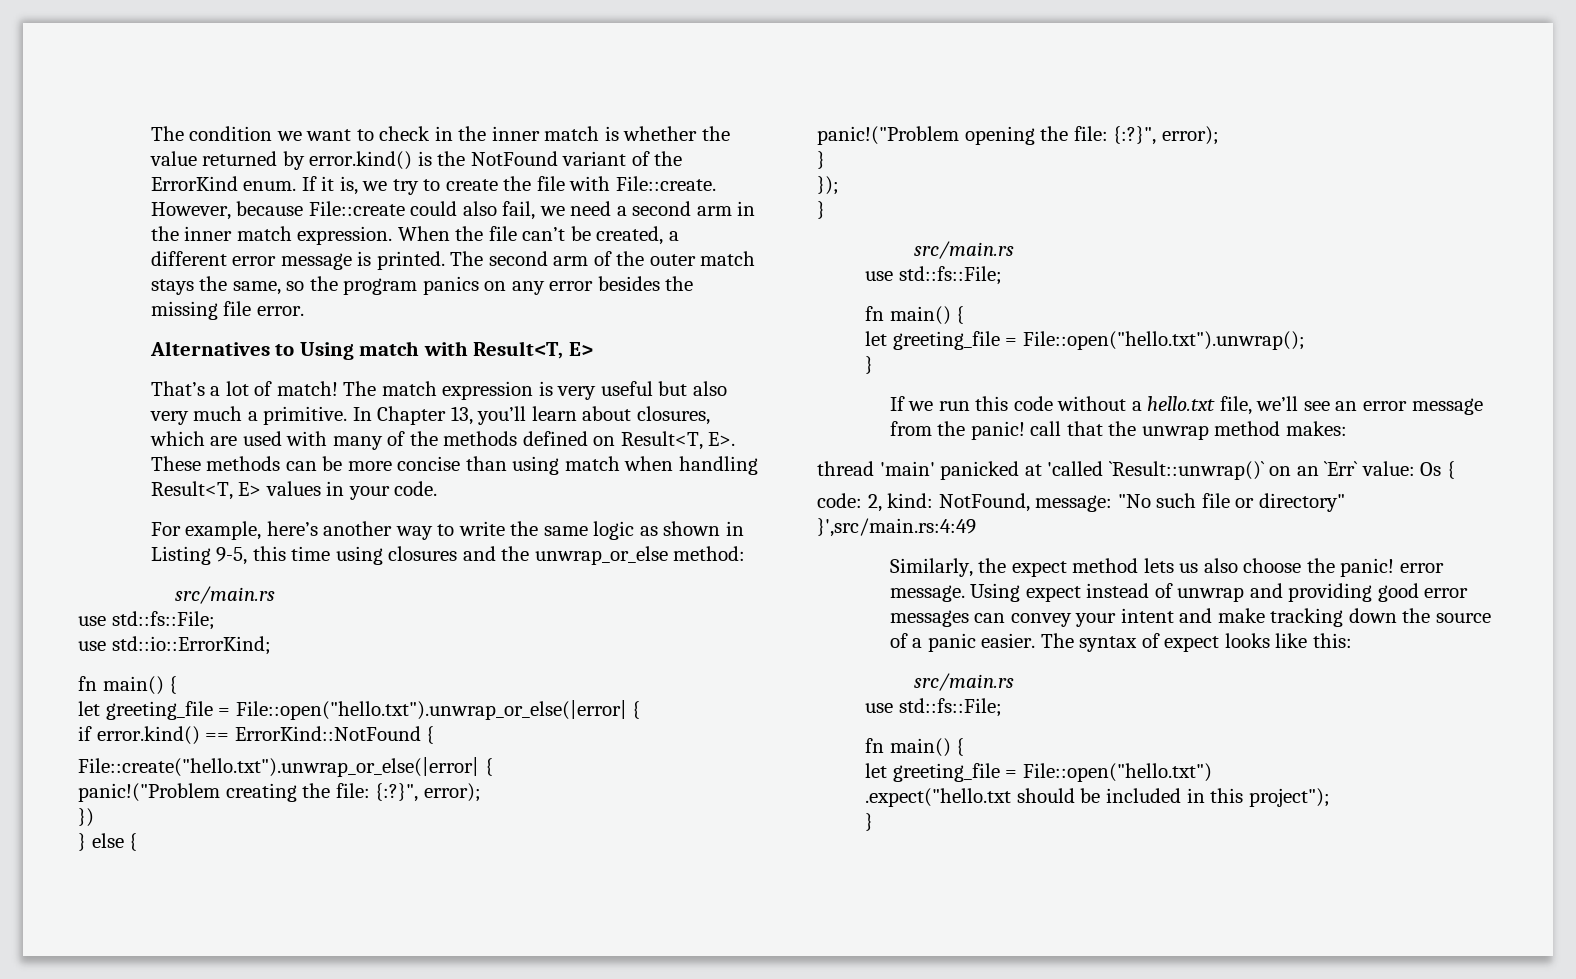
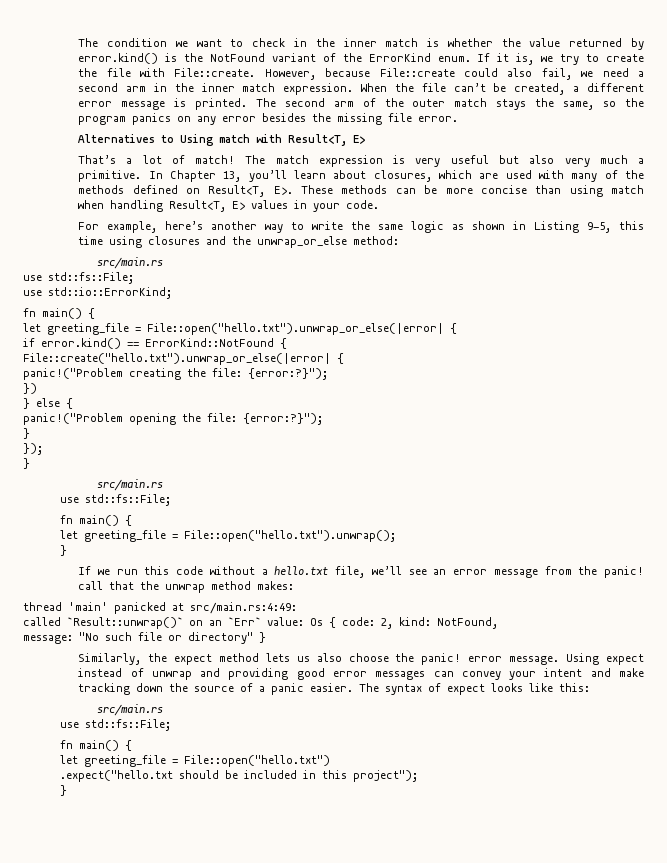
- panic!("Problem creating the file: {:?}", error);
+ panic!("Problem creating the file: {error:?}");
- panic!("Problem opening the file: {:?}", error);
+ panic!("Problem opening the file: {error:?}");
- thread 'main' panicked at 'called `Result::unwrap()` on an `Err` value: Os {
- code: 2, kind: NotFound, message: "No such file or directory" }',src/main.rs:4:49
+ thread 'main' panicked at src/main.rs:4:49:
+ called `Result::unwrap()` on an `Err` value: Os { code: 2, kind: NotFound,
+ message: "No such file or directory" }

